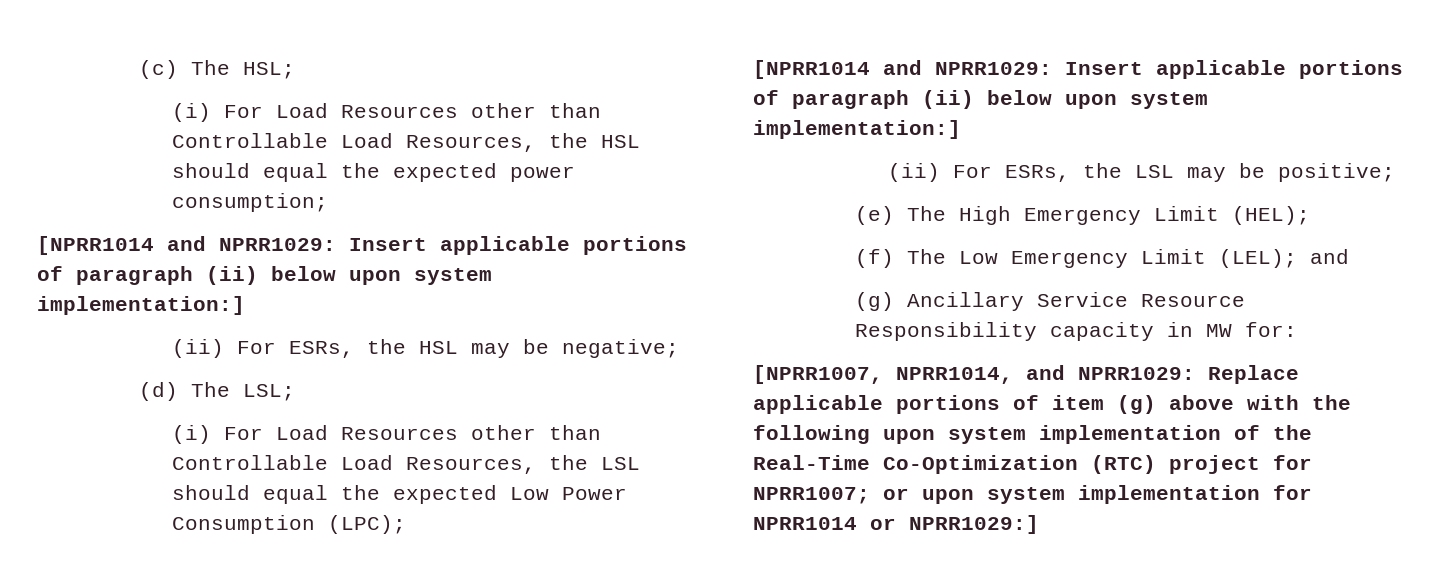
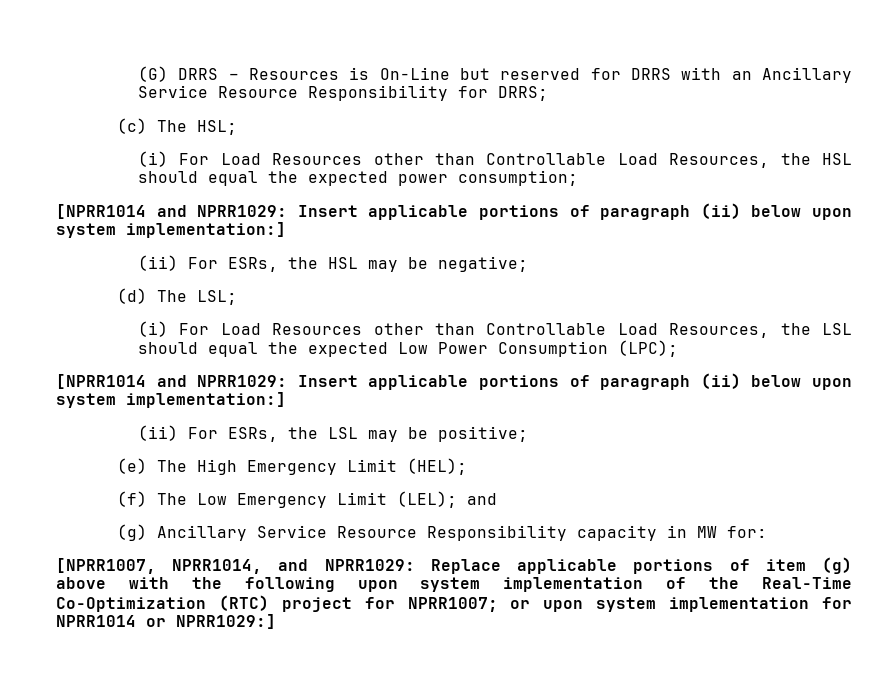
+ (G) DRRS – Resources is On-Line but reserved for DRRS with an Ancillary Service Resource Responsibility for DRRS;

